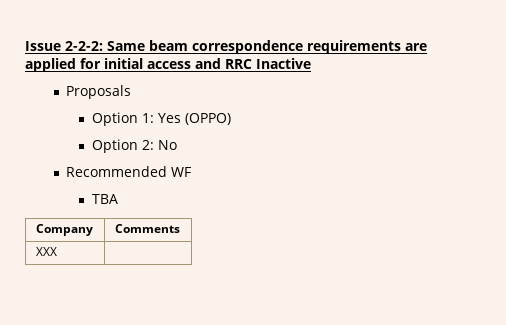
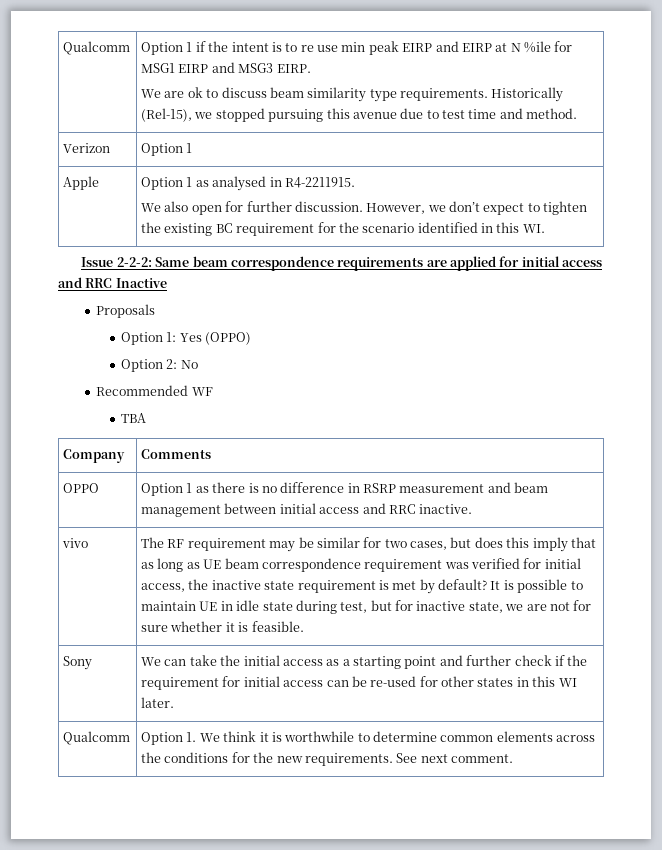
+ Qualcomm | Option 1 if the intent is to re use min peak EIRP and EIRP at N %ile for MSG1 EIRP and MSG3 EIRP.
+ We are ok to discuss beam similarity type requirements. Historically (Rel-15), we stopped pursuing this avenue due to test time and method.
+ Verizon | Option 1
+ Apple | Option 1 as analysed in R4-2211915.
+ We also open for further discussion. However, we don’t expect to tighten the existing BC requirement for the scenario identified in this WI.
- XXX |
+ OPPO | Option 1 as there is no difference in RSRP measurement and beam management between initial access and RRC inactive.
+ vivo | The RF requirement may be similar for two cases, but does this imply that as long as UE beam correspondence requirement was verified for initial access, the inactive state requirement is met by default? It is possible to maintain UE in idle state during test, but for inactive state, we are not for sure whether it is feasible.
+ Sony | We can take the initial access as a starting point and further check if the requirement for initial access can be re-used for other states in this WI later.
+ Qualcomm | Option 1. We think it is worthwhile to determine common elements across the conditions for the new requirements. See next comment.

